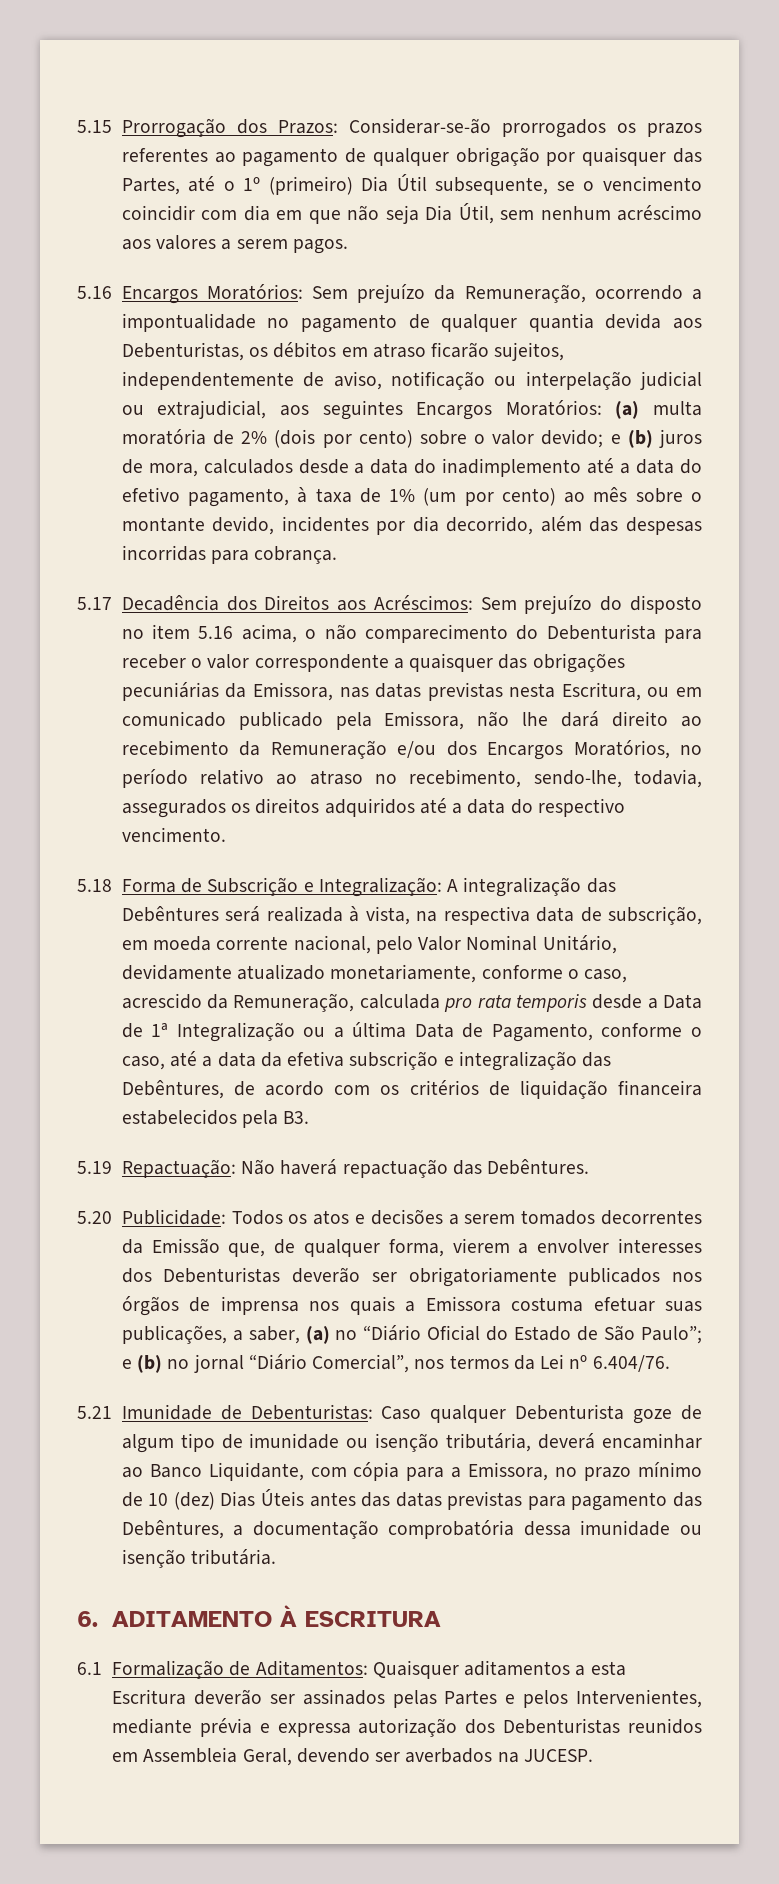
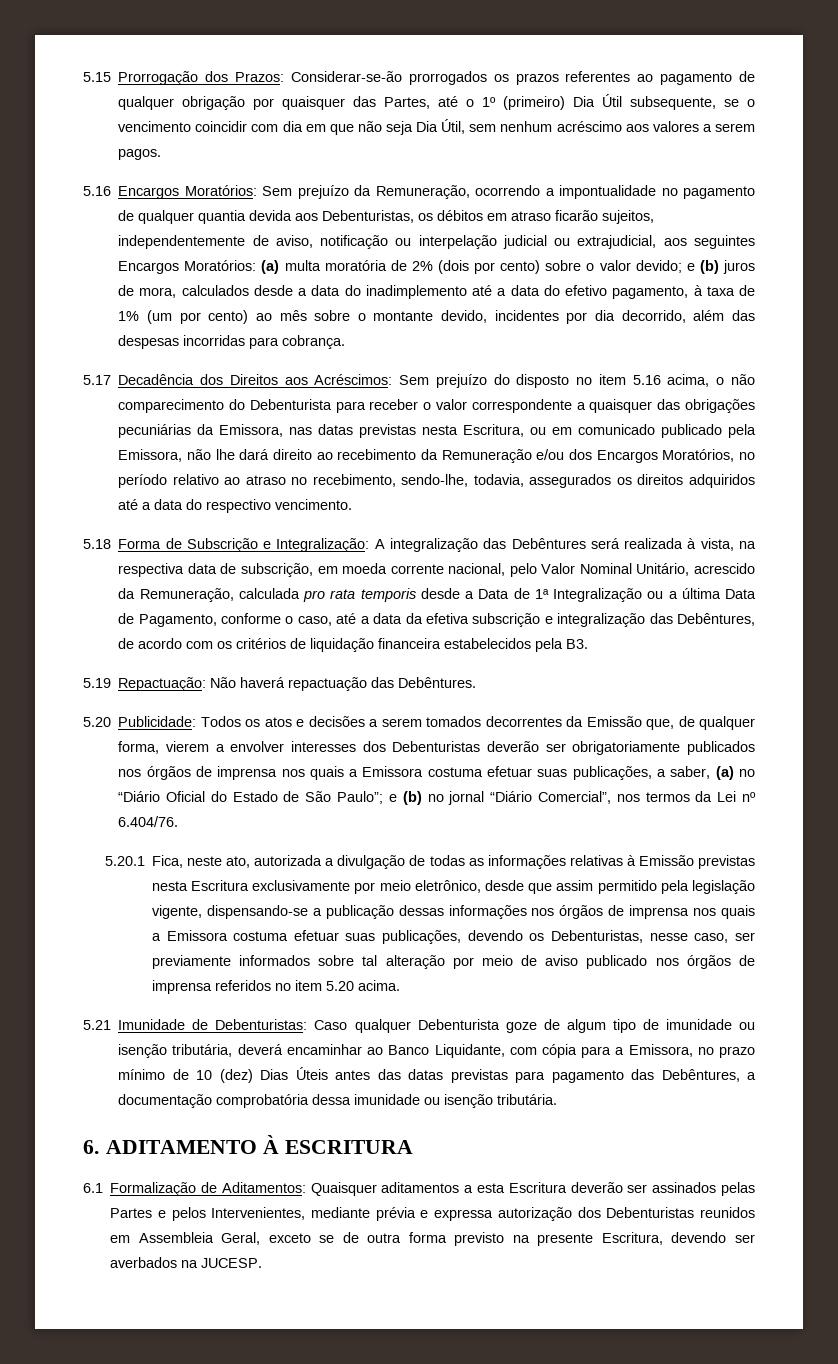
- A integralização das Debêntures será realizada à vista, na respectiva data de subscrição, em moeda corrente nacional, pelo Valor Nominal Unitário, devidamente atualizado monetariamente, conforme o caso, acrescido da Remuneração, calculada pro rata temporis desde a Data de 1ª Integralização ou a última Data de Pagamento, conforme o caso, até a data da efetiva subscrição e integralização das Debêntures, de acordo com os critérios de liquidação financeira estabelecidos pela B3.
+ A integralização das Debêntures será realizada à vista, na respectiva data de subscrição, em moeda corrente nacional, pelo Valor Nominal Unitário, acrescido da Remuneração, calculada pro rata temporis desde a Data de 1ª Integralização ou a última Data de Pagamento, conforme o caso, até a data da efetiva subscrição e integralização das Debêntures, de acordo com os critérios de liquidação financeira estabelecidos pela B3.
+ 5.20.1 Fica, neste ato, autorizada a divulgação de todas as informações relativas à Emissão previstas nesta Escritura exclusivamente por meio eletrônico, desde que assim permitido pela legislação vigente, dispensando-se a publicação dessas informações nos órgãos de imprensa nos quais a Emissora costuma efetuar suas publicações, devendo os Debenturistas, nesse caso, ser previamente informados sobre tal alteração por meio de aviso publicado nos órgãos de imprensa referidos no item 5.20 acima.
- 6.1 Formalização de Aditamentos: Quaisquer aditamentos a esta Escritura deverão ser assinados pelas Partes e pelos Intervenientes, mediante prévia e expressa autorização dos Debenturistas reunidos em Assembleia Geral, devendo ser averbados na JUCESP.
+ 6.1 Formalização de Aditamentos: Quaisquer aditamentos a esta Escritura deverão ser assinados pelas Partes e pelos Intervenientes, mediante prévia e expressa autorização dos Debenturistas reunidos em Assembleia Geral, exceto se de outra forma previsto na presente Escritura, devendo ser averbados na JUCESP.

